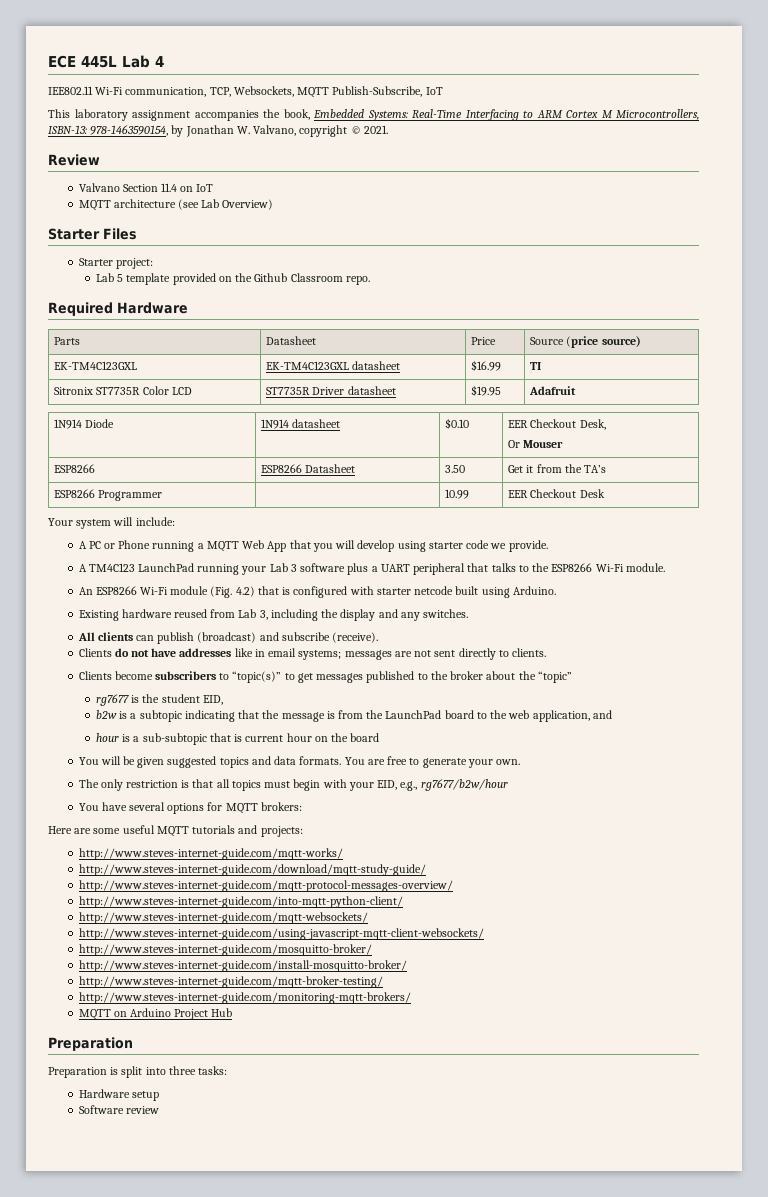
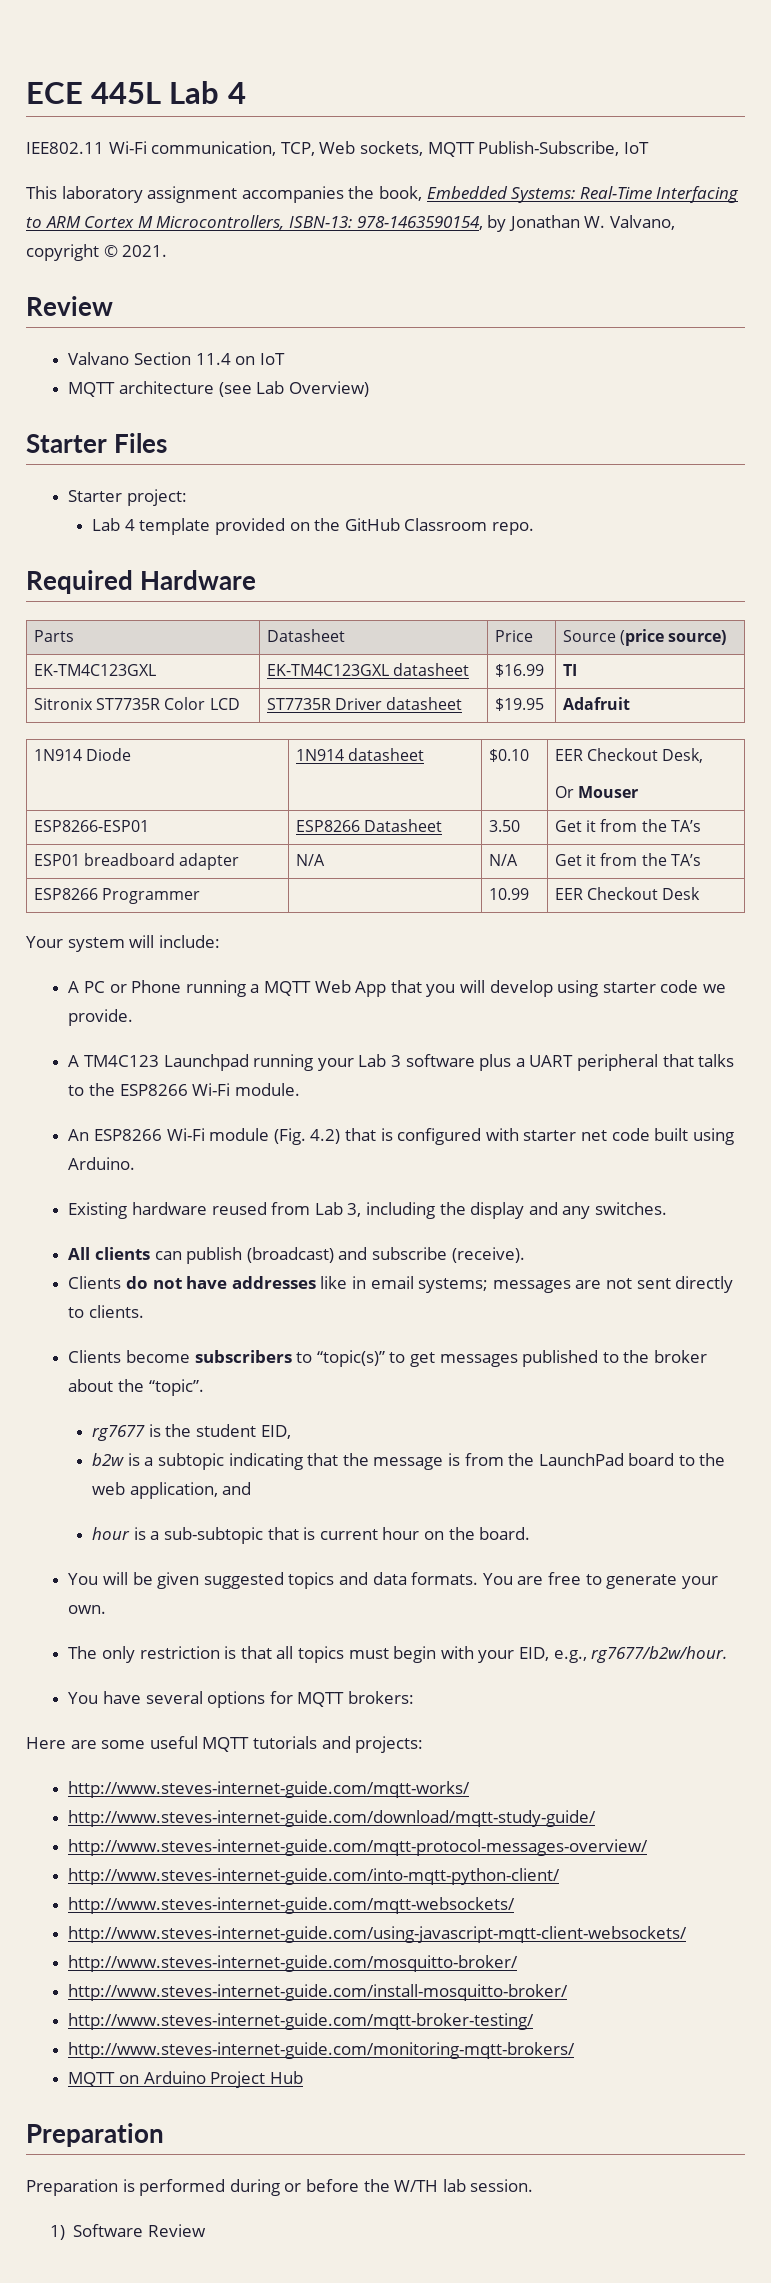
- IEE802.11 Wi-Fi communication, TCP, Websockets, MQTT Publish-Subscribe, IoT
+ IEE802.11 Wi-Fi communication, TCP, Web sockets, MQTT Publish-Subscribe, IoT
- Lab 5 template provided on the Github Classroom repo.
+ Lab 4 template provided on the GitHub Classroom repo.
- ESP8266 | ESP8266 Datasheet | 3.50 | Get it from the TA’s
+ ESP8266-ESP01 | ESP8266 Datasheet | 3.50 | Get it from the TA’s
+ ESP01 breadboard adapter | N/A | N/A | Get it from the TA’s
- A TM4C123 LaunchPad running your Lab 3 software plus a UART peripheral that talks to the ESP8266 Wi-Fi module.
+ A TM4C123 Launchpad running your Lab 3 software plus a UART peripheral that talks to the ESP8266 Wi-Fi module.
- An ESP8266 Wi-Fi module (Fig. 4.2) that is configured with starter netcode built using Arduino.
+ An ESP8266 Wi-Fi module (Fig. 4.2) that is configured with starter net code built using Arduino.
- Clients become subscribers to “topic(s)” to get messages published to the broker about the “topic”
+ Clients become subscribers to “topic(s)” to get messages published to the broker about the “topic”.
- hour is a sub-subtopic that is current hour on the board
+ hour is a sub-subtopic that is current hour on the board.
- The only restriction is that all topics must begin with your EID, e.g., rg7677/b2w/hour
+ The only restriction is that all topics must begin with your EID, e.g., rg7677/b2w/hour.
- Preparation is split into three tasks:
- Hardware setup
- Software review
+ Preparation is performed during or before the W/TH lab session.
+ 1) Software Review

